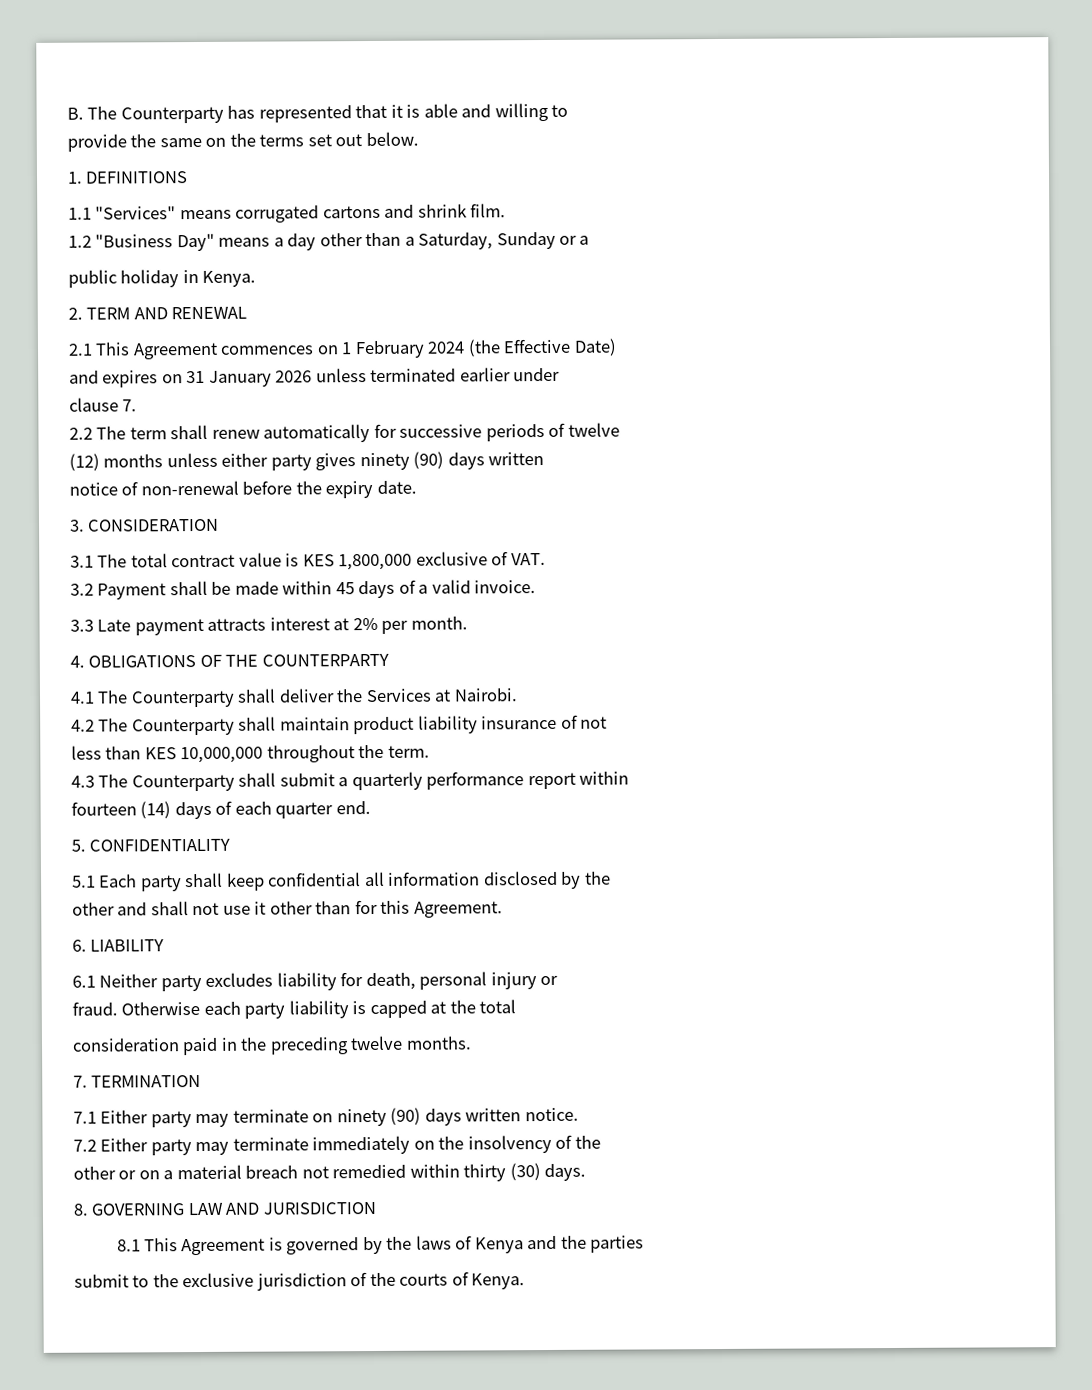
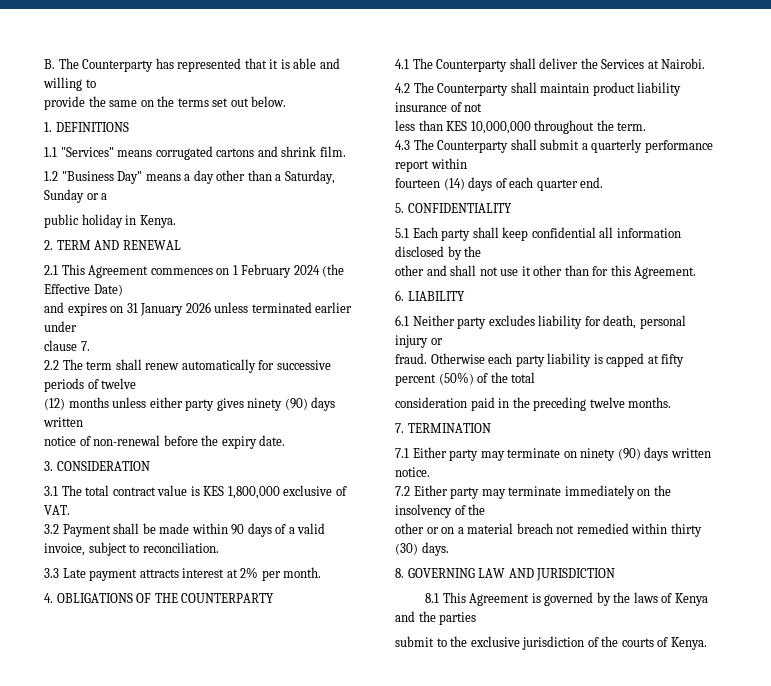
- 3.2 Payment shall be made within 45 days of a valid invoice.
+ 3.2 Payment shall be made within 90 days of a valid invoice, subject to reconciliation.
- Otherwise each party liability is capped at the total
+ Otherwise each party liability is capped at fifty percent (50%) of the total

